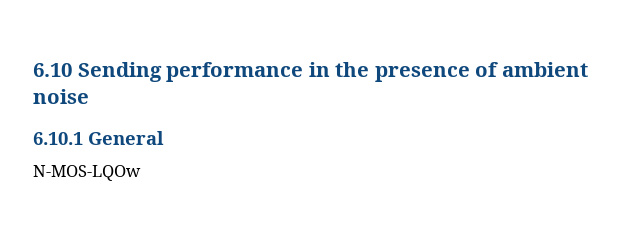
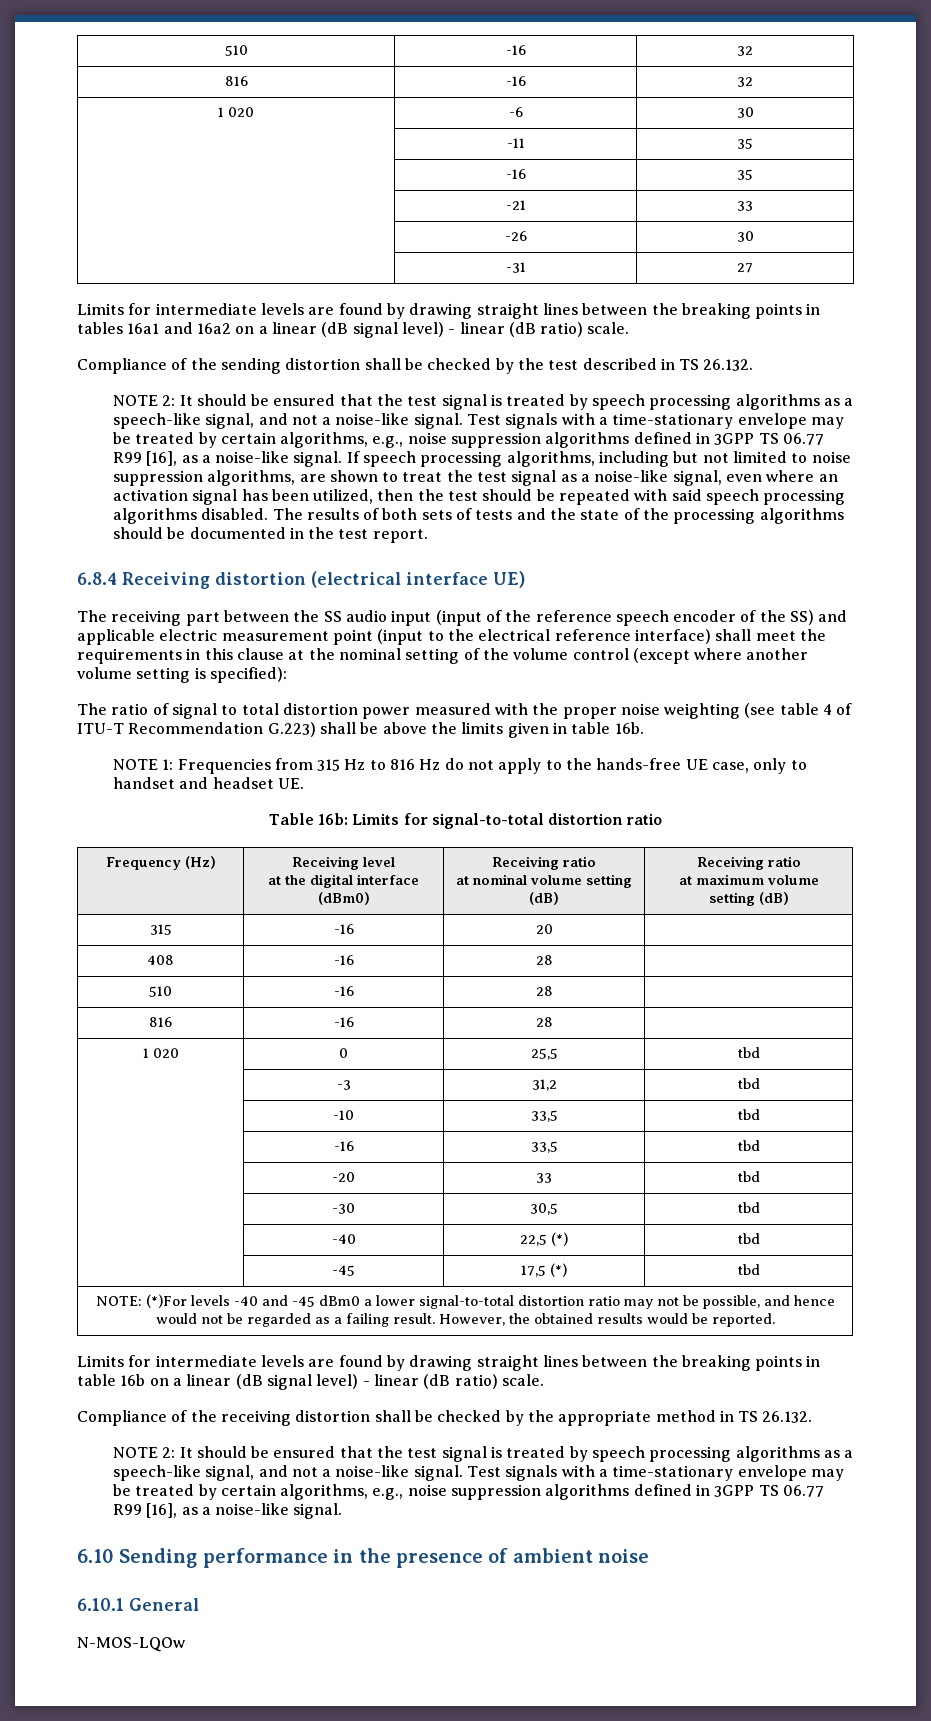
+ 510 | -16 | 32
+ 816 | -16 | 32
+ 1 020 | -6 | 30
+ | -11 | 35
+ | -16 | 35
+ | -21 | 33
+ | -26 | 30
+ | -31 | 27
+ Limits for intermediate levels are found by drawing straight lines between the breaking points in tables 16a1 and 16a2 on a linear (dB signal level) - linear (dB ratio) scale.
+ Compliance of the sending distortion shall be checked by the test described in TS 26.132.
+ NOTE 2: It should be ensured that the test signal is treated by speech processing algorithms as a speech-like signal, and not a noise-like signal. Test signals with a time-stationary envelope may be treated by certain algorithms, e.g., noise suppression algorithms defined in 3GPP TS 06.77 R99 [16], as a noise-like signal. If speech processing algorithms, including but not limited to noise suppression algorithms, are shown to treat the test signal as a noise-like signal, even where an activation signal has been utilized, then the test should be repeated with said speech processing algorithms disabled. The results of both sets of tests and the state of the processing algorithms should be documented in the test report.
+ 6.8.4 Receiving distortion (electrical interface UE)
+ The receiving part between the SS audio input (input of the reference speech encoder of the SS) and applicable electric measurement point (input to the electrical reference interface) shall meet the requirements in this clause at the nominal setting of the volume control (except where another volume setting is specified):
+ The ratio of signal to total distortion power measured with the proper noise weighting (see table 4 of ITU-T Recommendation G.223) shall be above the limits given in table 16b.
+ NOTE 1: Frequencies from 315 Hz to 816 Hz do not apply to the hands-free UE case, only to handset and headset UE.
+ Table 16b: Limits for signal-to-total distortion ratio
+ Frequency (Hz) | Receiving level
+ at the digital interface (dBm0) | Receiving ratio
+ at nominal volume setting (dB) | Receiving ratio
+ at maximum volume setting (dB)
+ 315 | -16 | 20 |
+ 408 | -16 | 28 |
+ 510 | -16 | 28 |
+ 816 | -16 | 28 |
+ 1 020 | 0 | 25,5 | tbd
+ | -3 | 31,2 | tbd
+ | -10 | 33,5 | tbd
+ | -16 | 33,5 | tbd
+ | -20 | 33 | tbd
+ | -30 | 30,5 | tbd
+ | -40 | 22,5 (*) | tbd
+ | -45 | 17,5 (*) | tbd
+ NOTE: (*)For levels -40 and -45 dBm0 a lower signal-to-total distortion ratio may not be possible, and hence would not be regarded as a failing result. However, the obtained results would be reported.
+ Limits for intermediate levels are found by drawing straight lines between the breaking points in table 16b on a linear (dB signal level) - linear (dB ratio) scale.
+ Compliance of the receiving distortion shall be checked by the appropriate method in TS 26.132.
+ NOTE 2: It should be ensured that the test signal is treated by speech processing algorithms as a speech-like signal, and not a noise-like signal. Test signals with a time-stationary envelope may be treated by certain algorithms, e.g., noise suppression algorithms defined in 3GPP TS 06.77 R99 [16], as a noise-like signal.

